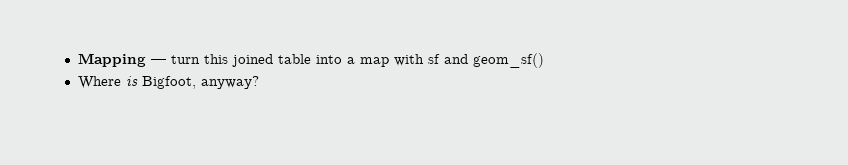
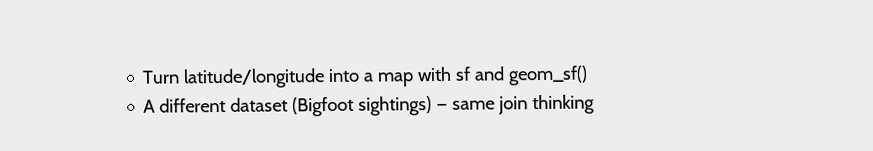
- Mapping — turn this joined table into a map with sf and geom_sf()
+ Turn latitude/longitude into a map with sf and geom_sf()
- Where is Bigfoot, anyway?
+ A different dataset (Bigfoot sightings) — same join thinking

